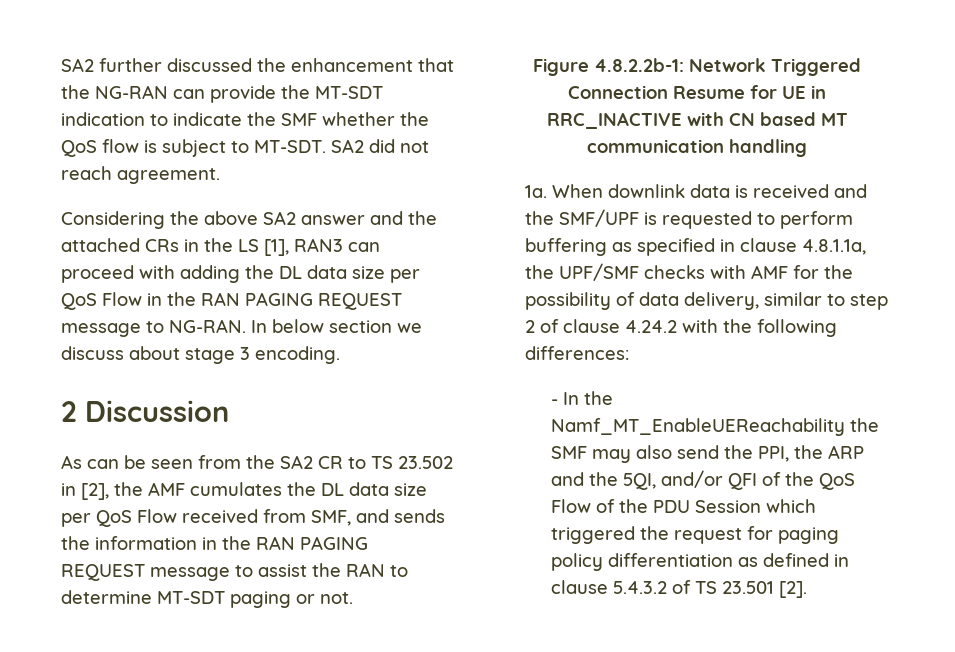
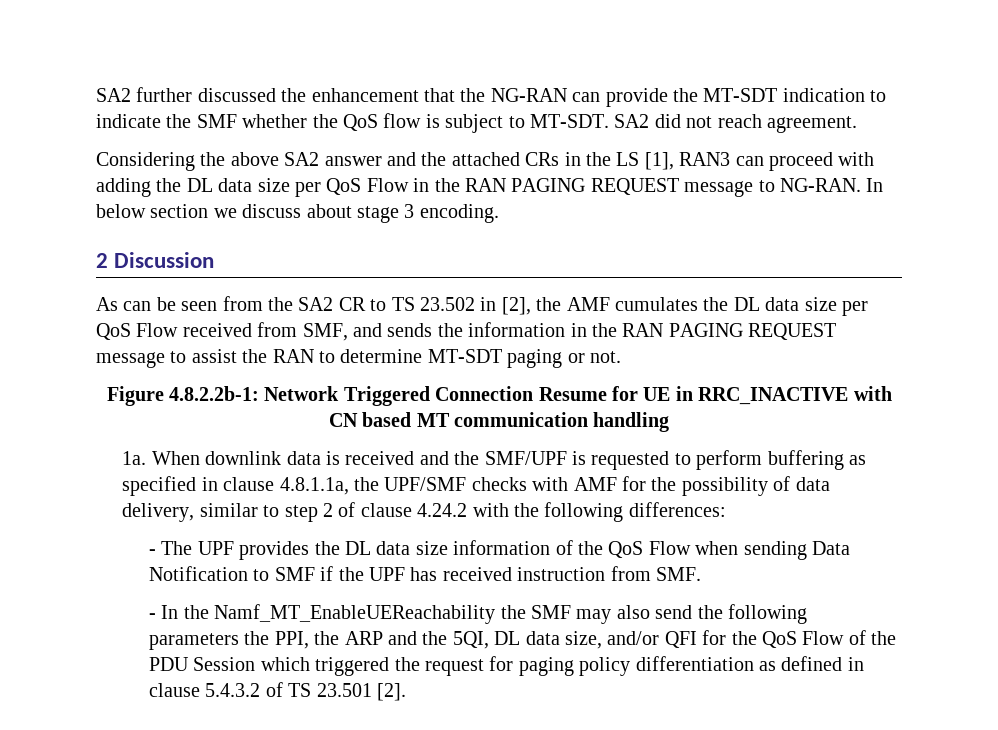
+ - The UPF provides the DL data size information of the QoS Flow when sending Data Notification to SMF if the UPF has received instruction from SMF.
- - In the Namf_MT_EnableUEReachability the SMF may also send the PPI, the ARP and the 5QI, and/or QFI of the QoS Flow of the PDU Session which triggered the request for paging policy differentiation as defined in clause 5.4.3.2 of TS 23.501 [2].
+ - In the Namf_MT_EnableUEReachability the SMF may also send the following parameters the PPI, the ARP and the 5QI, DL data size, and/or QFI for the QoS Flow of the PDU Session which triggered the request for paging policy differentiation as defined in clause 5.4.3.2 of TS 23.501 [2].

